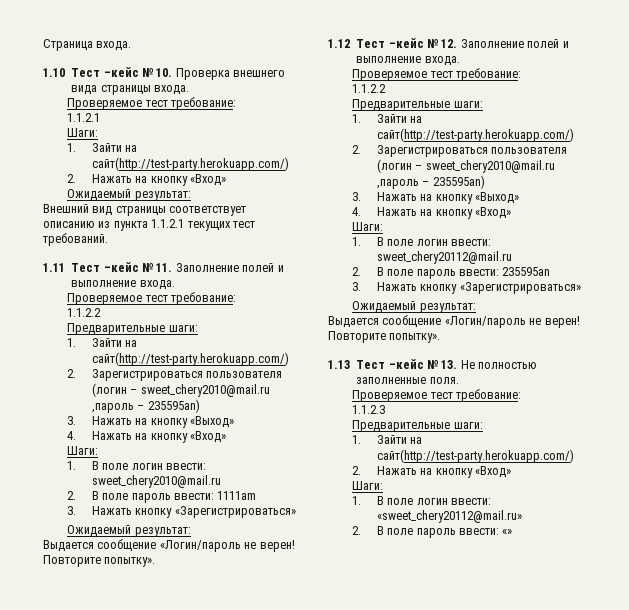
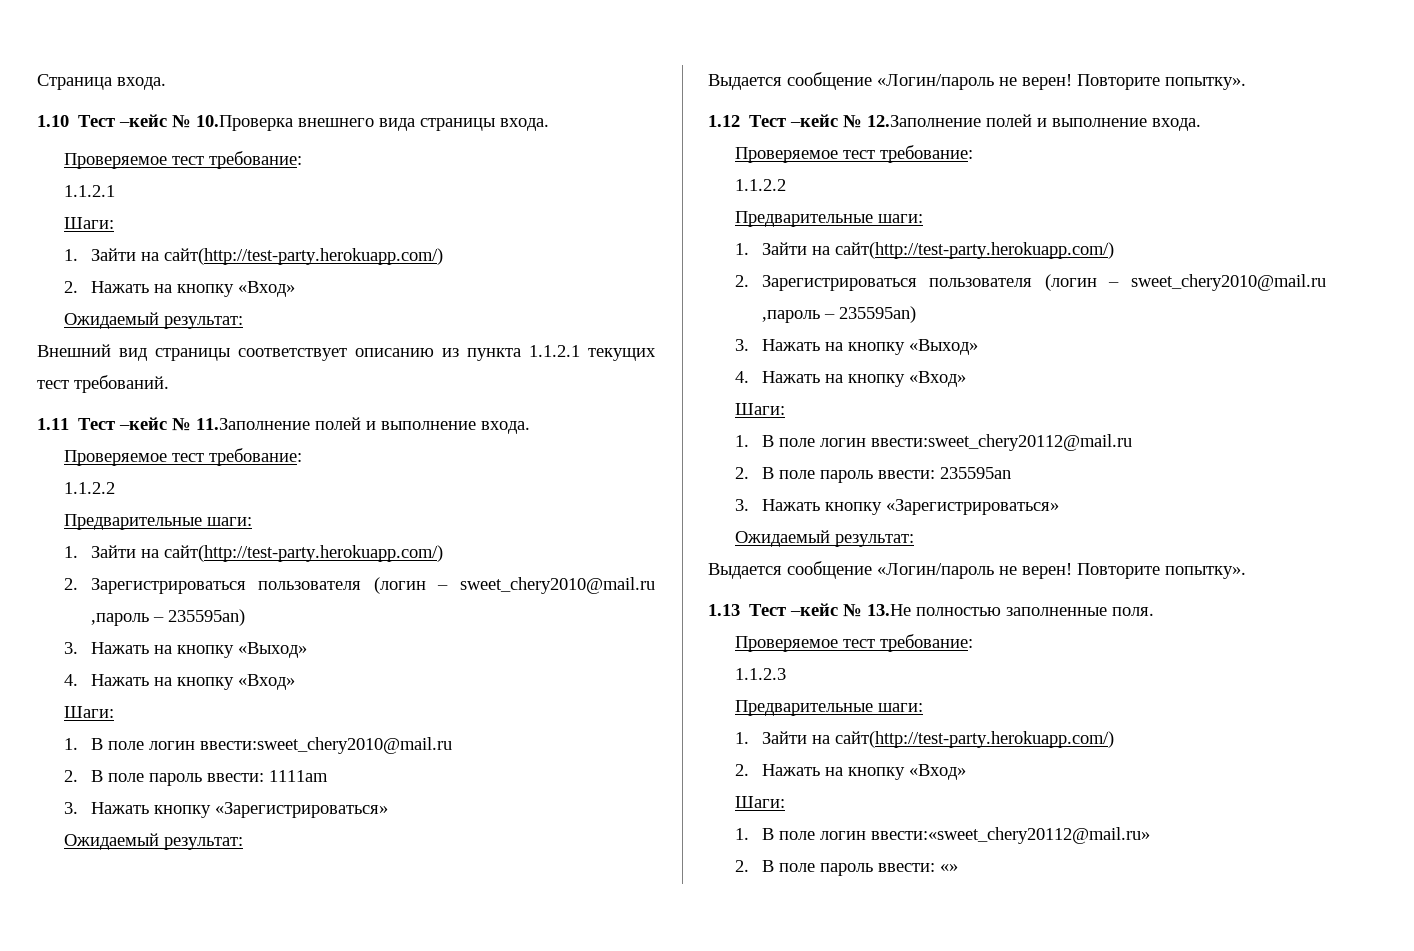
- 1.10 Тест –кейс № 10. Проверка внешнего вида страницы входа.
+ 1.10 Тест –кейс № 10.Проверка внешнего вида страницы входа.
- 1.11 Тест –кейс № 11. Заполнение полей и выполнение входа.
+ 1.11 Тест –кейс № 11.Заполнение полей и выполнение входа.
- 1. В поле логин ввести: sweet_chery2010@mail.ru
+ 1. В поле логин ввести:sweet_chery2010@mail.ru
- 1.12 Тест –кейс № 12. Заполнение полей и выполнение входа.
+ 1.12 Тест –кейс № 12.Заполнение полей и выполнение входа.
- 1. В поле логин ввести: sweet_chery20112@mail.ru
+ 1. В поле логин ввести:sweet_chery20112@mail.ru
- 1.13 Тест –кейс № 13. Не полностью заполненные поля.
+ 1.13 Тест –кейс № 13.Не полностью заполненные поля.
- 1. В поле логин ввести: «sweet_chery20112@mail.ru»
+ 1. В поле логин ввести:«sweet_chery20112@mail.ru»

